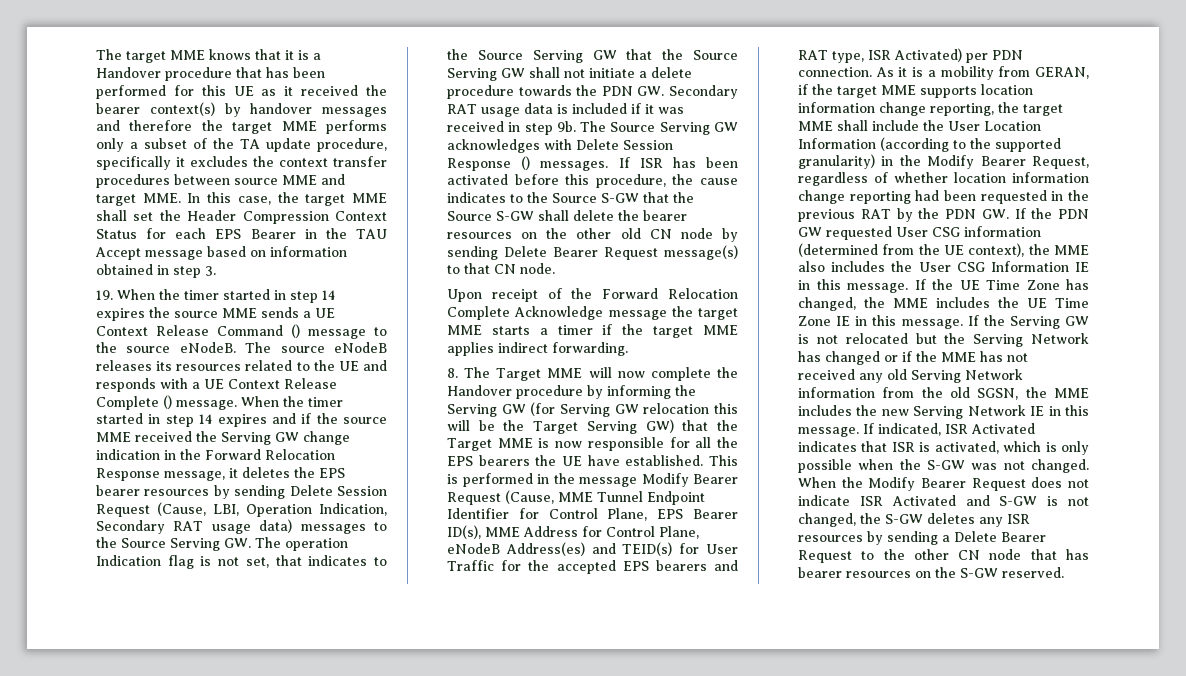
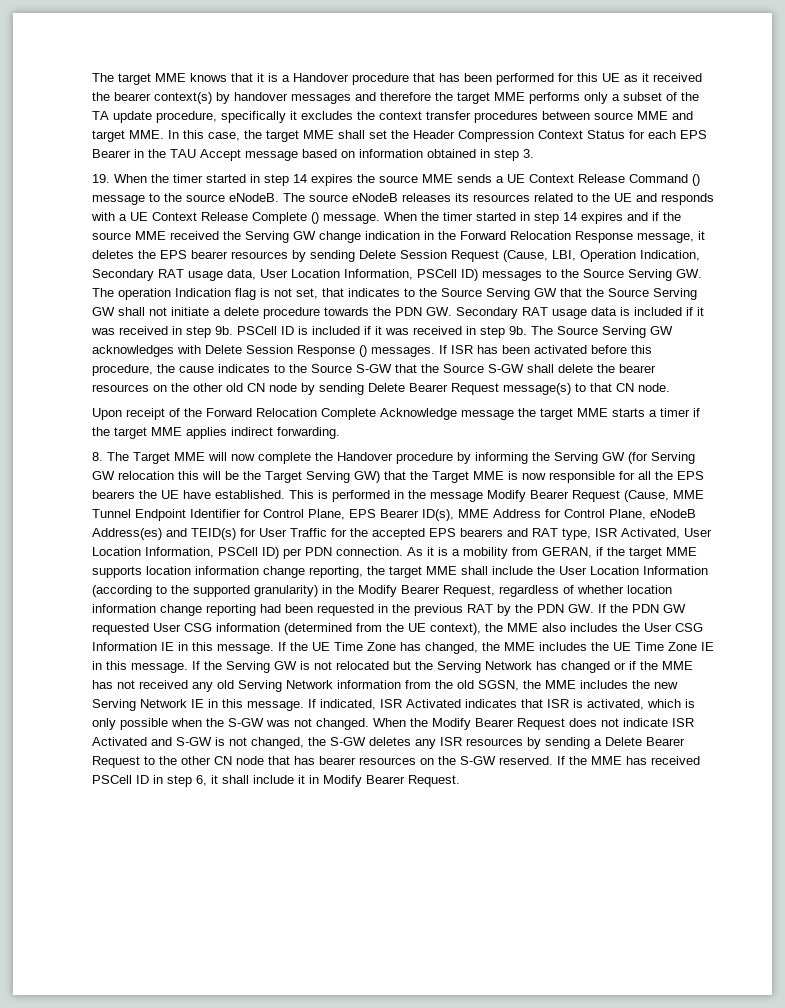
- When the timer started in step 14 expires and if the source MME received the Serving GW change indication in the Forward Relocation Response message, it deletes the EPS bearer resources by sending Delete Session Request (Cause, LBI, Operation Indication, Secondary RAT usage data) messages to the Source Serving GW. The operation Indication flag is not set, that indicates to the Source Serving GW that the Source Serving GW shall not initiate a delete procedure towards the PDN GW. Secondary RAT usage data is included if it was received in step 9b.
+ When the timer started in step 14 expires and if the source MME received the Serving GW change indication in the Forward Relocation Response message, it deletes the EPS bearer resources by sending Delete Session Request (Cause, LBI, Operation Indication, Secondary RAT usage data, User Location Information, PSCell ID) messages to the Source Serving GW. The operation Indication flag is not set, that indicates to the Source Serving GW that the Source Serving GW shall not initiate a delete procedure towards the PDN GW. Secondary RAT usage data is included if it was received in step 9b.
+ PSCell ID is included if it was received in step 9b.
- This is performed in the message Modify Bearer Request (Cause, MME Tunnel Endpoint Identifier for Control Plane, EPS Bearer ID(s), MME Address for Control Plane, eNodeB Address(es) and TEID(s) for User Traffic for the accepted EPS bearers and RAT type, ISR Activated) per PDN connection.
+ This is performed in the message Modify Bearer Request (Cause, MME Tunnel Endpoint Identifier for Control Plane, EPS Bearer ID(s), MME Address for Control Plane, eNodeB Address(es) and TEID(s) for User Traffic for the accepted EPS bearers and RAT type, ISR Activated, User Location Information, PSCell ID) per PDN connection.
+ If the MME has received PSCell ID in step 6, it shall include it in Modify Bearer Request.

